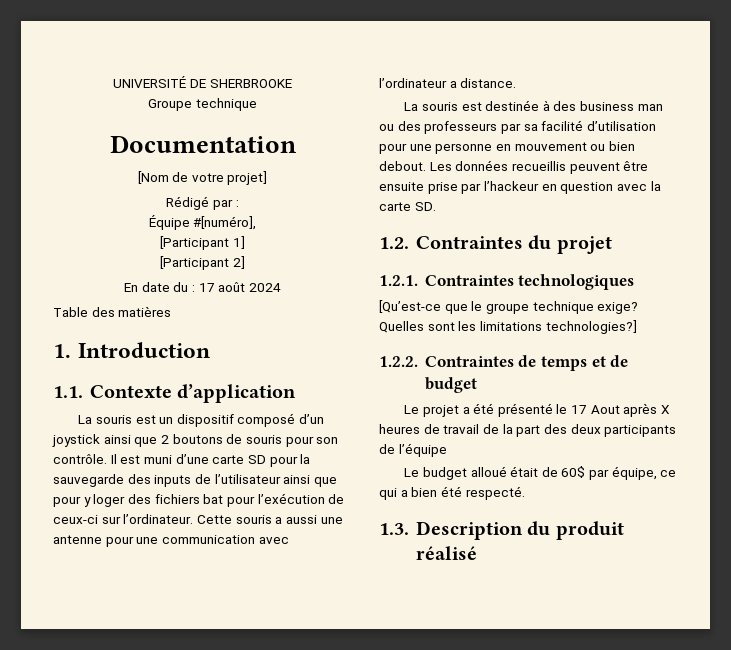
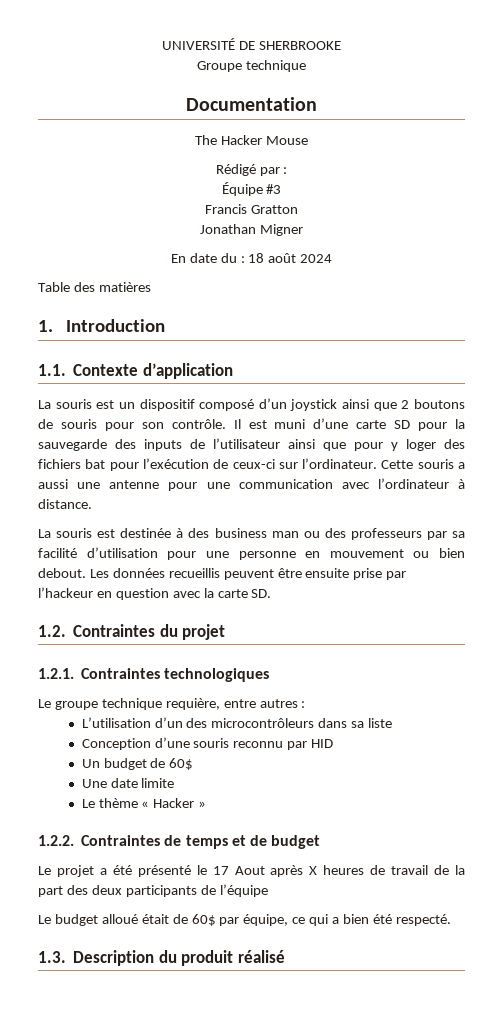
- [Nom de votre projet]
+ The Hacker Mouse
- Équipe #[numéro],
- [Participant 1]
- [Participant 2]
+ Équipe #3
+ Francis Gratton
+ Jonathan Migner
- En date du : 17 août 2024
+ En date du : 18 août 2024
- Cette souris a aussi une antenne pour une communication avec l’ordinateur a distance.
+ Cette souris a aussi une antenne pour une communication avec l’ordinateur à distance.
- [Qu’est-ce que le groupe technique exige? Quelles sont les limitations technologies?]
+ Le groupe technique requière, entre autres :
+ L’utilisation d’un des microcontrôleurs dans sa liste
+ Conception d’une souris reconnu par HID
+ Un budget de 60$
+ Une date limite
+ Le thème « Hacker »

